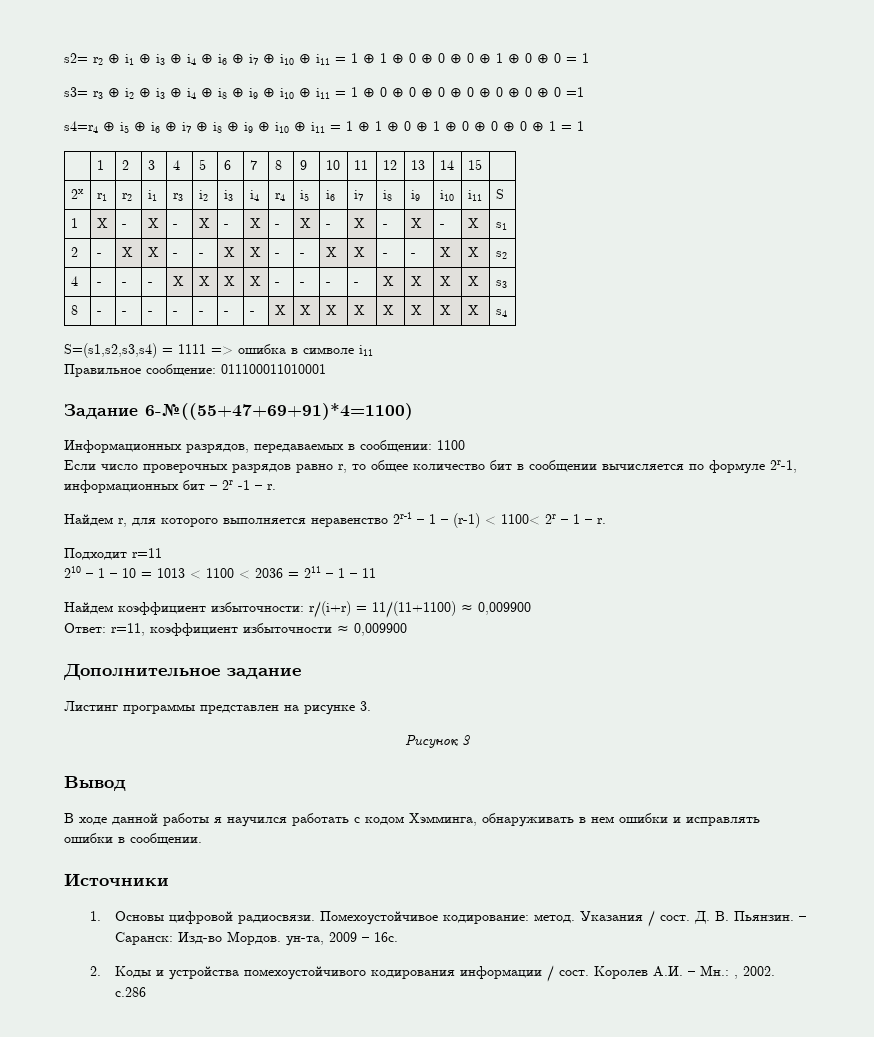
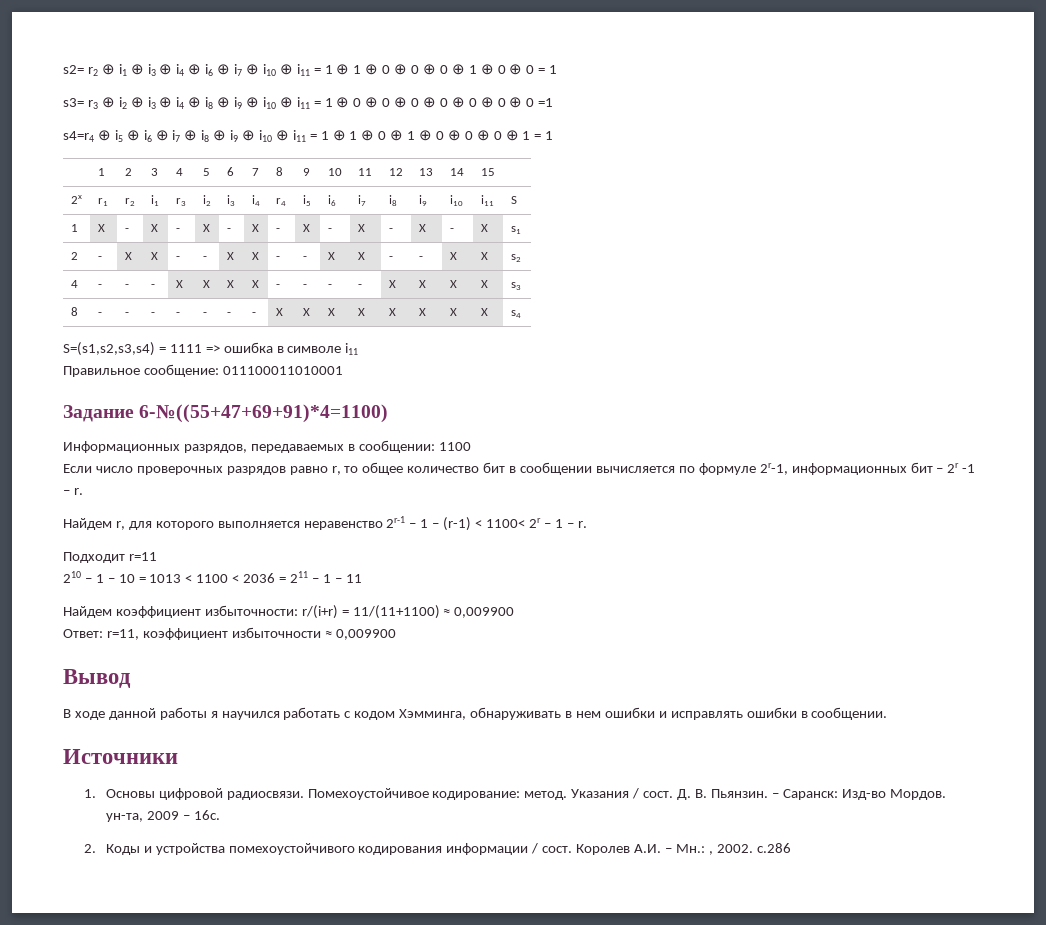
- Дополнительное задание
- Листинг программы представлен на рисунке 3.
- Рисунок 3

